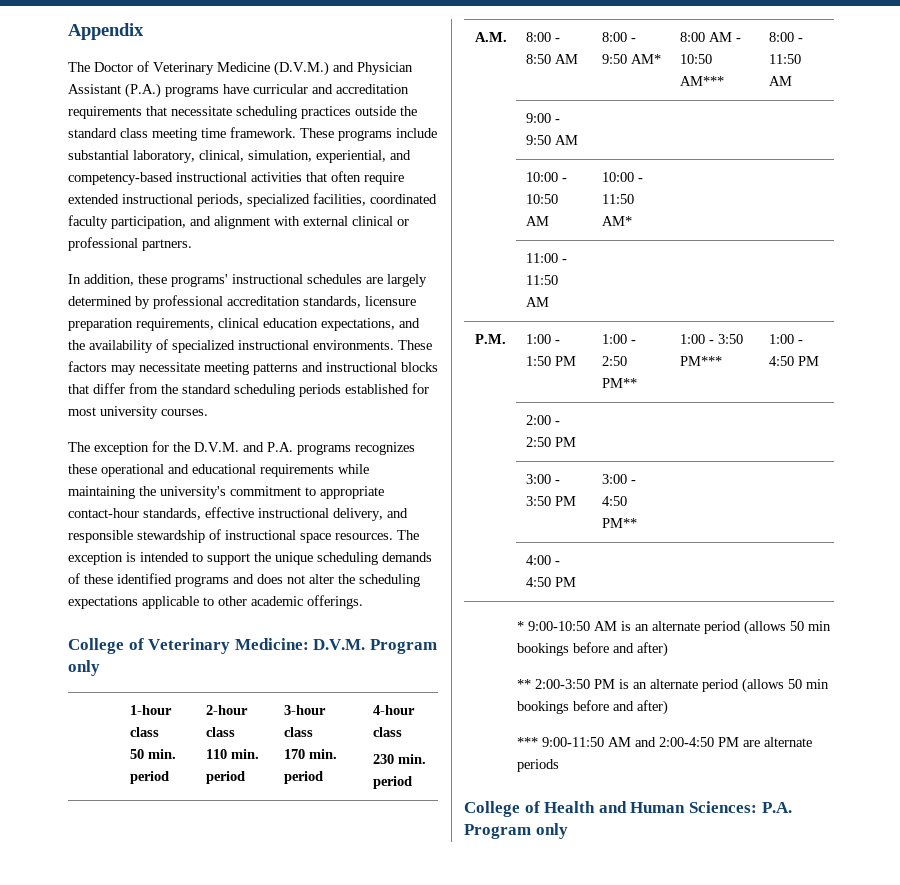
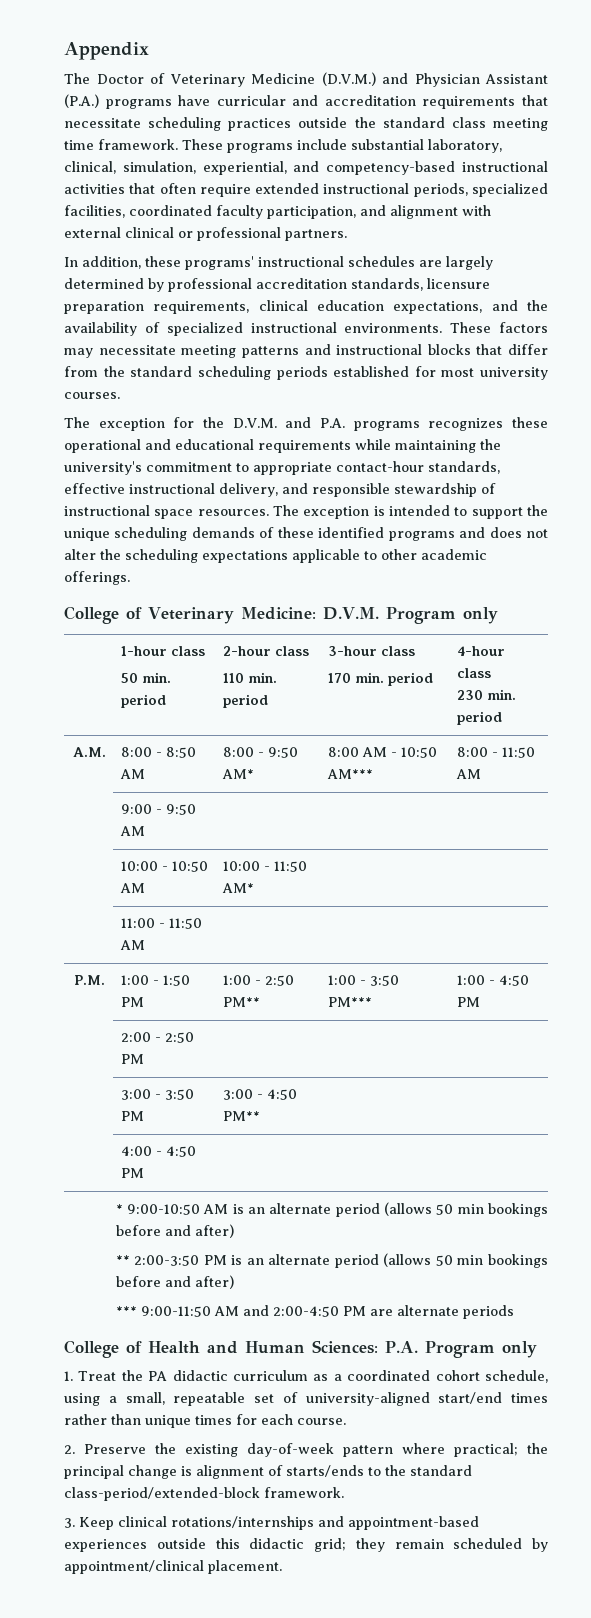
+ 1. Treat the PA didactic curriculum as a coordinated cohort schedule, using a small, repeatable set of university-aligned start/end times rather than unique times for each course.
+ 2. Preserve the existing day-of-week pattern where practical; the principal change is alignment of starts/ends to the standard class-period/extended-block framework.
+ 3. Keep clinical rotations/internships and appointment-based experiences outside this didactic grid; they remain scheduled by appointment/clinical placement.

